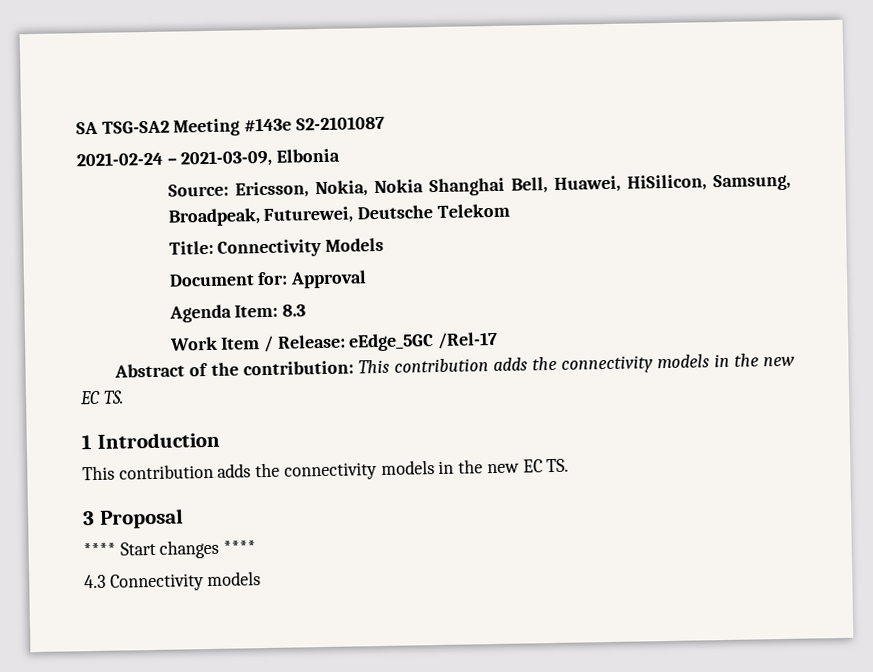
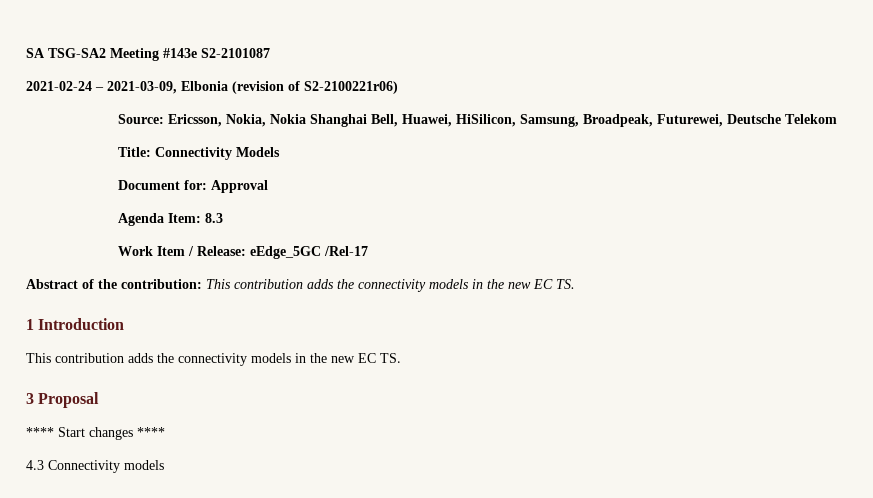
- 2021-02-24 – 2021-03-09, Elbonia
+ 2021-02-24 – 2021-03-09, Elbonia (revision of S2-2100221r06)

